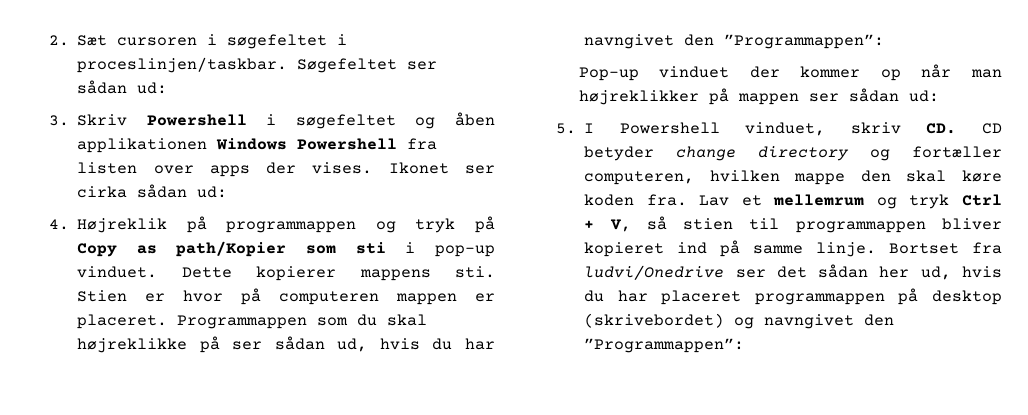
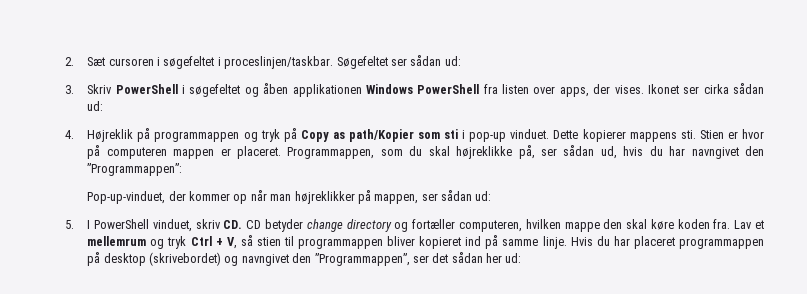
- 3. Skriv Powershell i søgefeltet og åben applikationen Windows Powershell fra listen over apps der vises.
+ 3. Skriv PowerShell i søgefeltet og åben applikationen Windows PowerShell fra listen over apps, der vises.
- Programmappen som du skal højreklikke på ser sådan ud, hvis du har navngivet den ”Programmappen”:
+ Programmappen, som du skal højreklikke på, ser sådan ud, hvis du har navngivet den ”Programmappen”:
- Pop-up vinduet der kommer op når man højreklikker på mappen ser sådan ud:
+ Pop-up-vinduet, der kommer op når man højreklikker på mappen, ser sådan ud:
- 5. I Powershell vinduet, skriv CD. CD betyder change directory og fortæller computeren, hvilken mappe den skal køre koden fra.
+ 5. I PowerShell vinduet, skriv CD. CD betyder change directory og fortæller computeren, hvilken mappe den skal køre koden fra.
- Bortset fra ludvi/Onedrive ser det sådan her ud, hvis du har placeret programmappen på desktop (skrivebordet) og navngivet den ”Programmappen”:
+ Hvis du har placeret programmappen på desktop (skrivebordet) og navngivet den ”Programmappen”, ser det sådan her ud:

